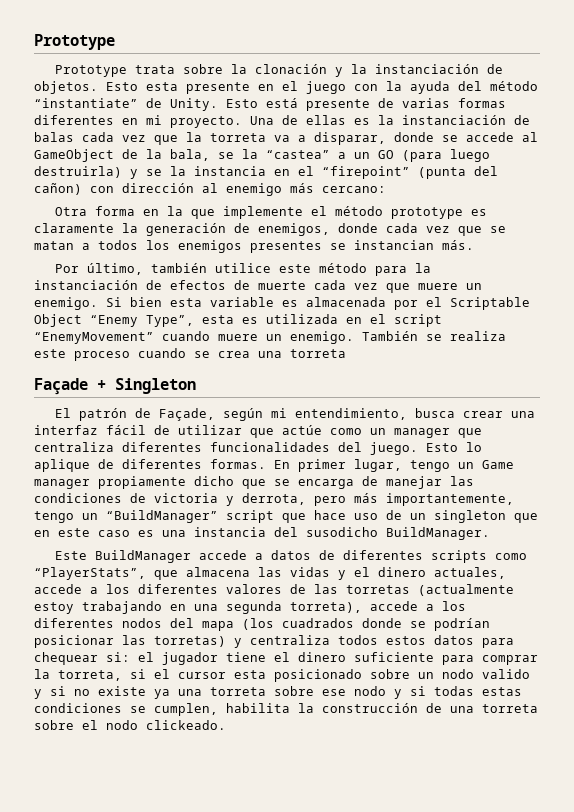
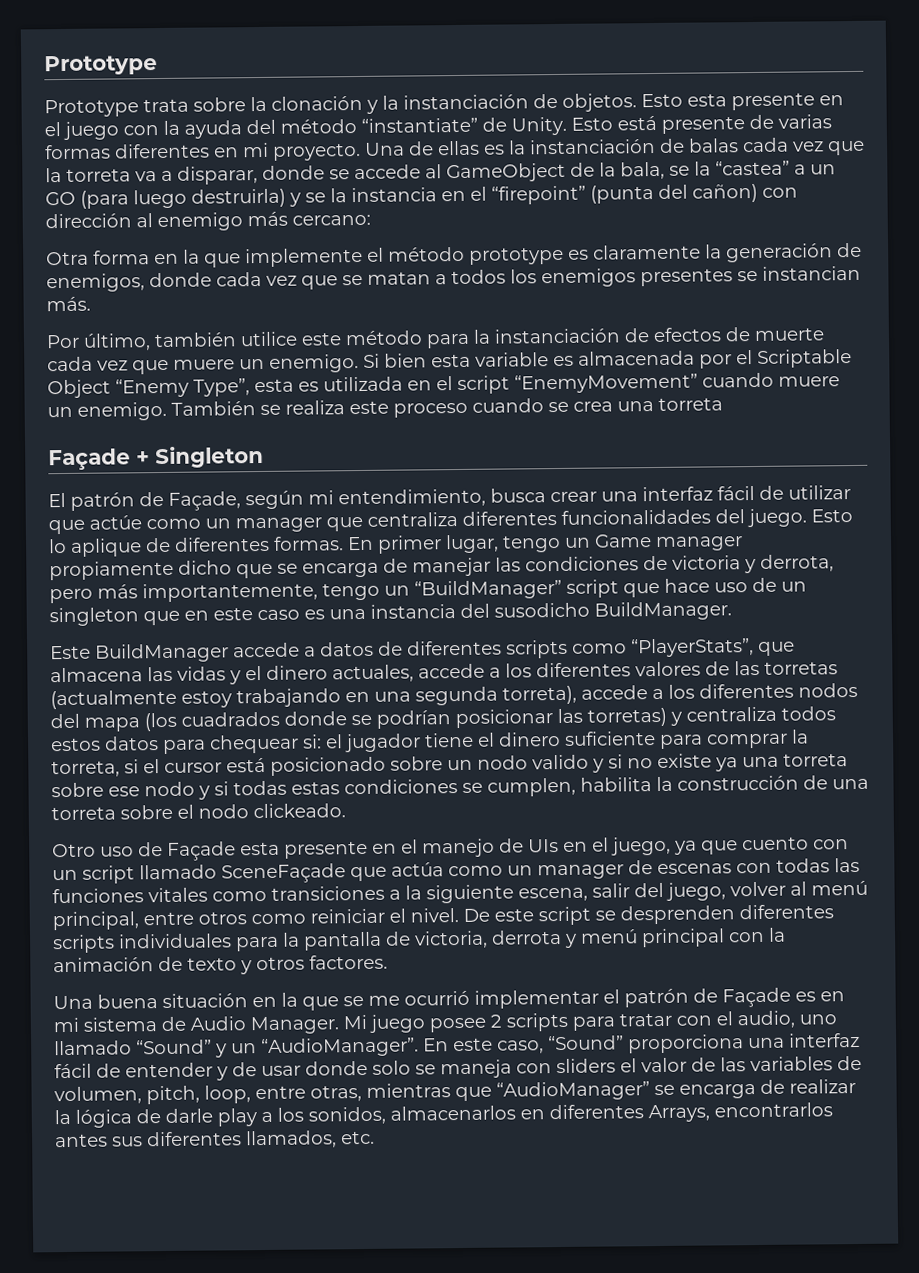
- el jugador tiene el dinero suficiente para comprar la torreta, si el cursor esta posicionado sobre un nodo valido y si no existe ya una torreta sobre ese nodo y si todas estas condiciones se cumplen, habilita la construcción de una torreta sobre el nodo clickeado.
+ el jugador tiene el dinero suficiente para comprar la torreta, si el cursor está posicionado sobre un nodo valido y si no existe ya una torreta sobre ese nodo y si todas estas condiciones se cumplen, habilita la construcción de una torreta sobre el nodo clickeado.
+ Otro uso de Façade esta presente en el manejo de UIs en el juego, ya que cuento con un script llamado SceneFaçade que actúa como un manager de escenas con todas las funciones vitales como transiciones a la siguiente escena, salir del juego, volver al menú principal, entre otros como reiniciar el nivel. De este script se desprenden diferentes scripts individuales para la pantalla de victoria, derrota y menú principal con la animación de texto y otros factores.
+ Una buena situación en la que se me ocurrió implementar el patrón de Façade es en mi sistema de Audio Manager. Mi juego posee 2 scripts para tratar con el audio, uno llamado “Sound” y un “AudioManager”. En este caso, “Sound” proporciona una interfaz fácil de entender y de usar donde solo se maneja con sliders el valor de las variables de volumen, pitch, loop, entre otras, mientras que “AudioManager” se encarga de realizar la lógica de darle play a los sonidos, almacenarlos en diferentes Arrays, encontrarlos antes sus diferentes llamados, etc.

